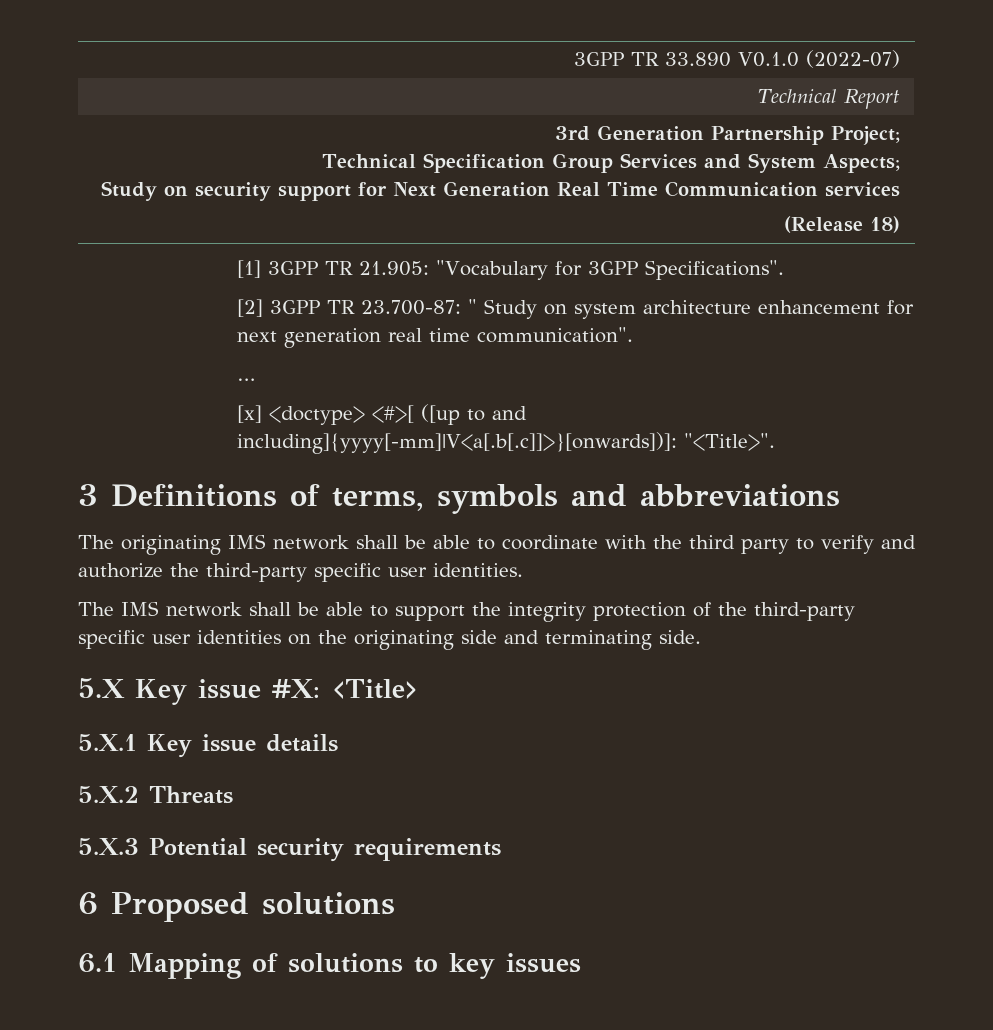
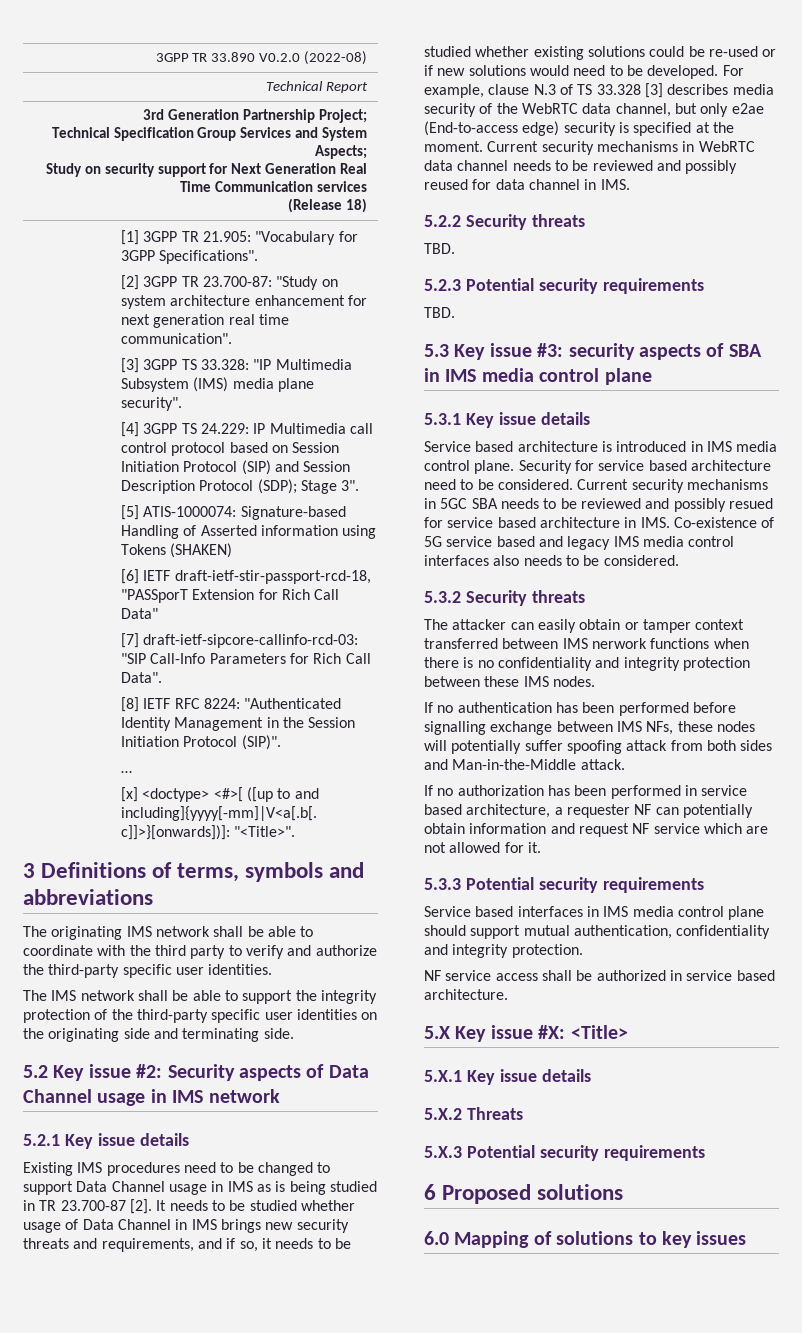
- 3GPP TR 33.890 V0.1.0 (2022-07)
+ 3GPP TR 33.890 V0.2.0 (2022-08)
- [2] 3GPP TR 23.700-87: " Study on system architecture enhancement for next generation real time communication".
+ [2] 3GPP TR 23.700-87: "Study on system architecture enhancement for next generation real time communication".
+ [3] 3GPP TS 33.328: "IP Multimedia Subsystem (IMS) media plane security".
+ [4] 3GPP TS 24.229: IP Multimedia call control protocol based on Session Initiation Protocol (SIP) and Session Description Protocol (SDP); Stage 3".
+ [5] ATIS-1000074: Signature-based Handling of Asserted information using Tokens (SHAKEN)
+ [6] IETF draft-ietf-stir-passport-rcd-18, "PASSporT Extension for Rich Call Data"
+ [7] draft-ietf-sipcore-callinfo-rcd-03: "SIP Call-Info Parameters for Rich Call Data".
+ [8] IETF RFC 8224: "Authenticated Identity Management in the Session Initiation Protocol (SIP)".
+ 5.2 Key issue #2: Security aspects of Data Channel usage in IMS network
+ 5.2.1 Key issue details
+ Existing IMS procedures need to be changed to support Data Channel usage in IMS as is being studied in TR 23.700-87 [2]. It needs to be studied whether usage of Data Channel in IMS brings new security threats and requirements, and if so, it needs to be studied whether existing solutions could be re-used or if new solutions would need to be developed. For example, clause N.3 of TS 33.328 [3] describes media security of the WebRTC data channel, but only e2ae (End-to-access edge) security is specified at the moment. Current security mechanisms in WebRTC data channel needs to be reviewed and possibly reused for data channel in IMS.
+ 5.2.2 Security threats
+ TBD.
+ 5.2.3 Potential security requirements
+ TBD.
+ 5.3 Key issue #3: security aspects of SBA in IMS media control plane
+ 5.3.1 Key issue details
+ Service based architecture is introduced in IMS media control plane. Security for service based architecture need to be considered. Current security mechanisms in 5GC SBA needs to be reviewed and possibly resued for service based architecture in IMS. Co-existence of 5G service based and legacy IMS media control interfaces also needs to be considered.
+ 5.3.2 Security threats
+ The attacker can easily obtain or tamper context transferred between IMS nerwork functions when there is no confidentiality and integrity protection between these IMS nodes.
+ If no authentication has been performed before signalling exchange between IMS NFs, these nodes will potentially suffer spoofing attack from both sides and Man-in-the-Middle attack.
+ If no authorization has been performed in service based architecture, a requester NF can potentially obtain information and request NF service which are not allowed for it.
+ 5.3.3 Potential security requirements
+ Service based interfaces in IMS media control plane should support mutual authentication, confidentiality and integrity protection.
+ NF service access shall be authorized in service based architecture.
- 6.1 Mapping of solutions to key issues
+ 6.0 Mapping of solutions to key issues

